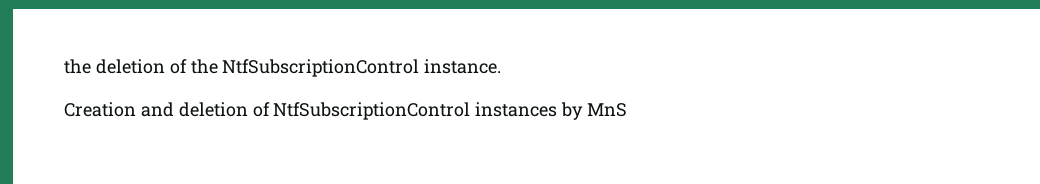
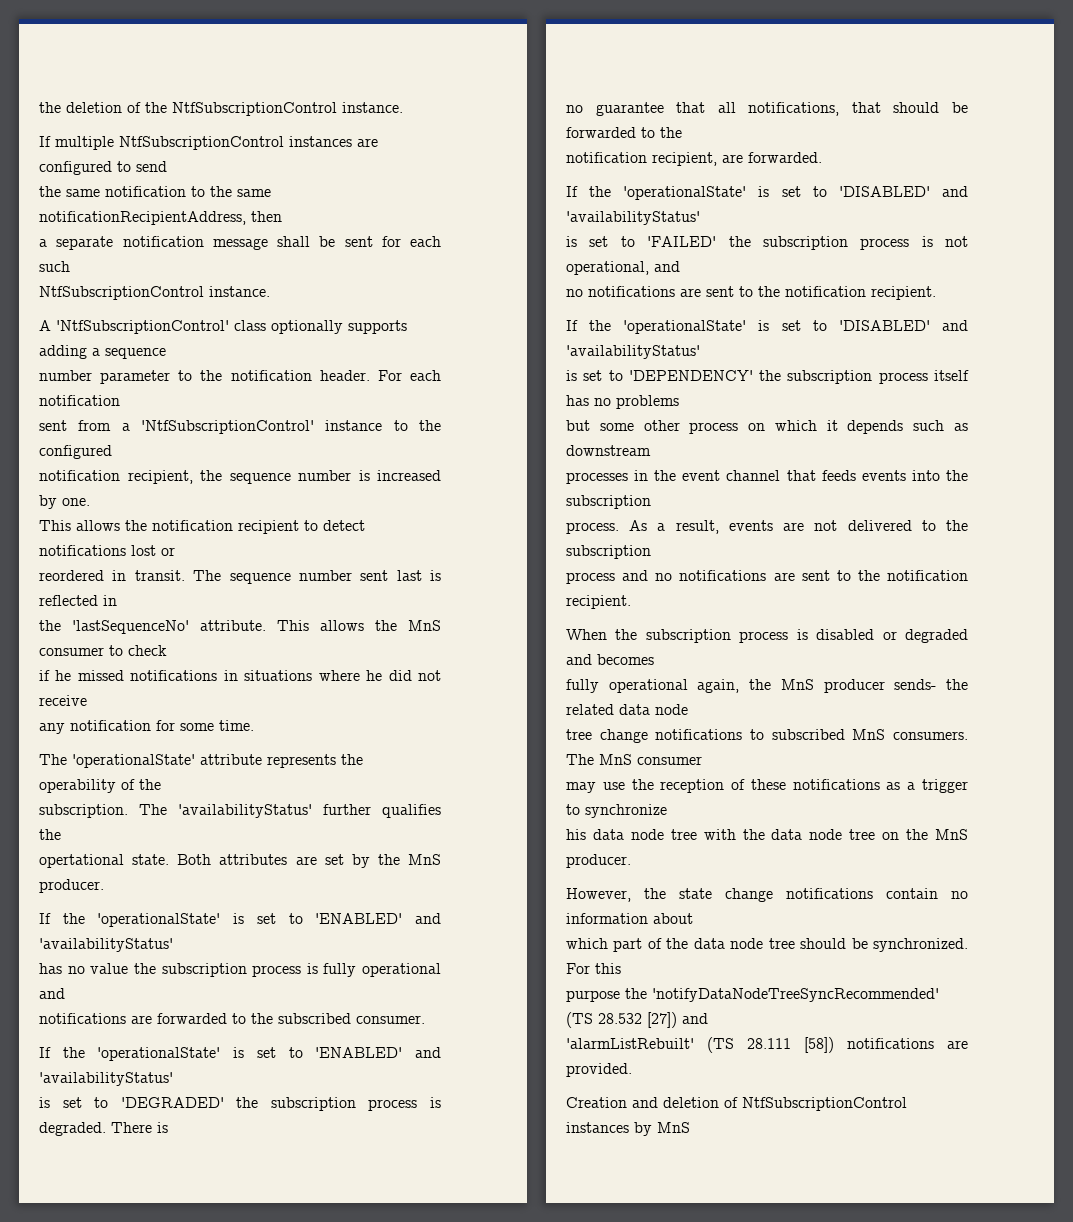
+ If multiple NtfSubscriptionControl instances are configured to send
+ the same notification to the same notificationRecipientAddress, then
+ a separate notification message shall be sent for each such
+ NtfSubscriptionControl instance.
+ A 'NtfSubscriptionControl' class optionally supports adding a sequence
+ number parameter to the notification header. For each notification
+ sent from a 'NtfSubscriptionControl' instance to the configured
+ notification recipient, the sequence number is increased by one.
+ This allows the notification recipient to detect notifications lost or
+ reordered in transit. The sequence number sent last is reflected in
+ the 'lastSequenceNo' attribute. This allows the MnS consumer to check
+ if he missed notifications in situations where he did not receive
+ any notification for some time.
+ The 'operationalState' attribute represents the operability of the
+ subscription. The 'availabilityStatus' further qualifies the
+ opertational state. Both attributes are set by the MnS producer.
+ If the 'operationalState' is set to 'ENABLED' and 'availabilityStatus'
+ has no value the subscription process is fully operational and
+ notifications are forwarded to the subscribed consumer.
+ If the 'operationalState' is set to 'ENABLED' and 'availabilityStatus'
+ is set to 'DEGRADED' the subscription process is degraded. There is
+ no guarantee that all notifications, that should be forwarded to the
+ notification recipient, are forwarded.
+ If the 'operationalState' is set to 'DISABLED' and 'availabilityStatus'
+ is set to 'FAILED' the subscription process is not operational, and
+ no notifications are sent to the notification recipient.
+ If the 'operationalState' is set to 'DISABLED' and 'availabilityStatus'
+ is set to 'DEPENDENCY' the subscription process itself has no problems
+ but some other process on which it depends such as downstream
+ processes in the event channel that feeds events into the subscription
+ process. As a result, events are not delivered to the subscription
+ process and no notifications are sent to the notification recipient.
+ When the subscription process is disabled or degraded and becomes
+ fully operational again, the MnS producer sends- the related data node
+ tree change notifications to subscribed MnS consumers. The MnS consumer
+ may use the reception of these notifications as a trigger to synchronize
+ his data node tree with the data node tree on the MnS producer.
+ However, the state change notifications contain no information about
+ which part of the data node tree should be synchronized. For this
+ purpose the 'notifyDataNodeTreeSyncRecommended' (TS 28.532 [27]) and
+ 'alarmListRebuilt' (TS 28.111 [58]) notifications are provided.

